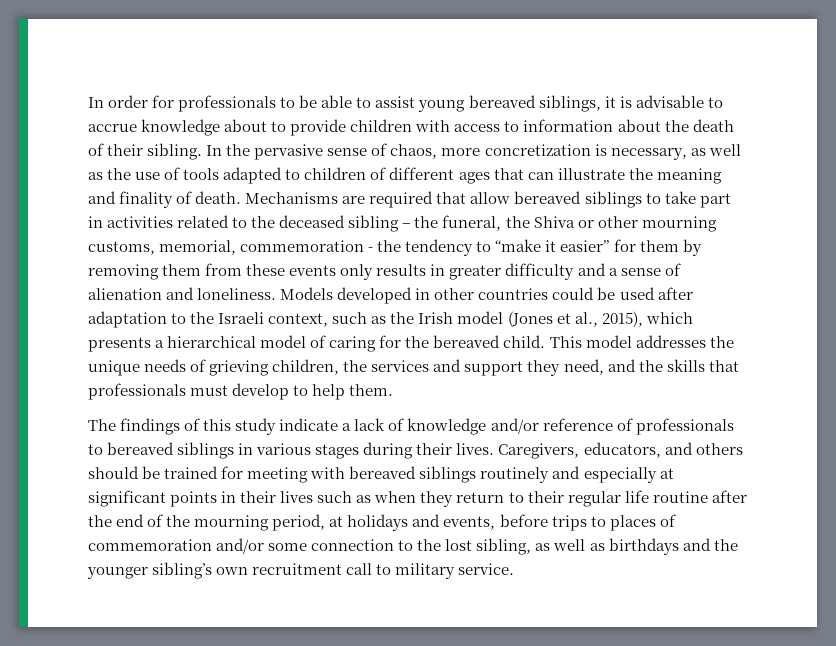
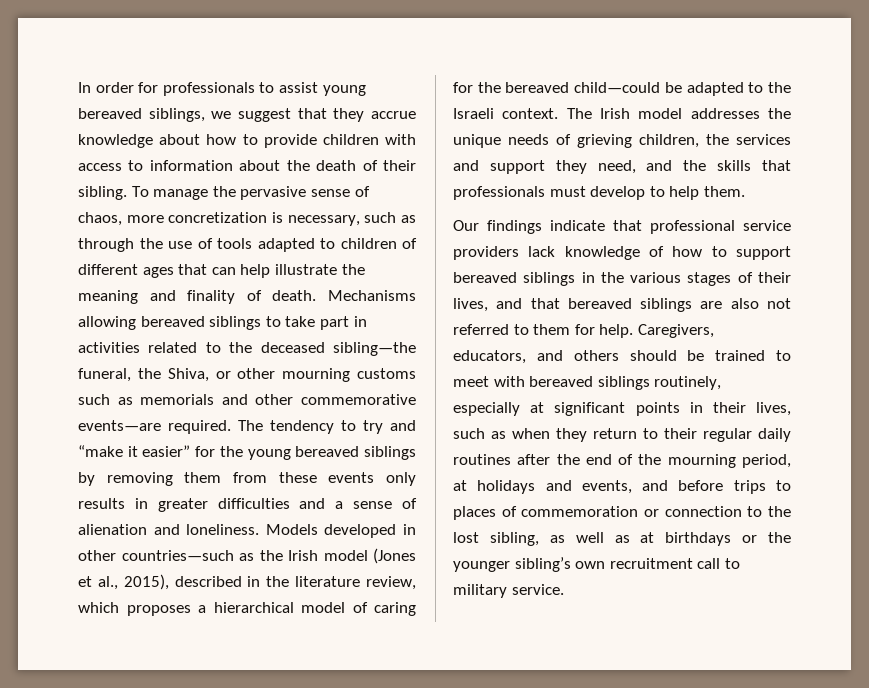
- In order for professionals to be able to assist young bereaved siblings, it is advisable to accrue knowledge about to provide children with access to information about the death of their sibling.
+ In order for professionals to assist young bereaved siblings, we suggest that they accrue knowledge about how to provide children with access to information about the death of their sibling.
- In the pervasive sense of chaos, more concretization is necessary, as well as the use of tools adapted to children of different ages that can illustrate the meaning and finality of death.
+ To manage the pervasive sense of chaos, more concretization is necessary, such as through the use of tools adapted to children of different ages that can help illustrate the meaning and finality of death.
- Mechanisms are required that allow bereaved siblings to take part in activities related to the deceased sibling – the funeral, the Shiva or other mourning customs, memorial, commemoration - the tendency to “make it easier” for them by removing them from these events only results in greater difficulty and a sense of alienation and loneliness.
+ Mechanisms allowing bereaved siblings to take part in activities related to the deceased sibling—the funeral, the Shiva, or other mourning customs such as memorials and other commemorative events—are required. The tendency to try and “make it easier” for the young bereaved siblings by removing them from these events only results in greater difficulties and a sense of alienation and loneliness.
- Models developed in other countries could be used after adaptation to the Israeli context, such as the Irish model (Jones et al., 2015), which presents a hierarchical model of caring for the bereaved child. This model addresses the unique needs of grieving children, the services and support they need, and the skills that professionals must develop to help them.
+ Models developed in other countries—such as the Irish model (Jones et al., 2015), described in the literature review, which proposes a hierarchical model of caring for the bereaved child—could be adapted to the Israeli context. The Irish model addresses the unique needs of grieving children, the services and support they need, and the skills that professionals must develop to help them.
- The findings of this study indicate a lack of knowledge and/or reference of professionals to bereaved siblings in various stages during their lives.
+ Our findings indicate that professional service providers lack knowledge of how to support bereaved siblings in the various stages of their lives, and that bereaved siblings are also not referred to them for help.
- Caregivers, educators, and others should be trained for meeting with bereaved siblings routinely and especially at significant points in their lives such as when they return to their regular life routine after the end of the mourning period, at holidays and events, before trips to places of commemoration and/or some connection to the lost sibling, as well as birthdays and the younger sibling’s own recruitment call to military service.
+ Caregivers, educators, and others should be trained to meet with bereaved siblings routinely, especially at significant points in their lives, such as when they return to their regular daily routines after the end of the mourning period, at holidays and events, and before trips to places of commemoration or connection to the lost sibling, as well as at birthdays or the younger sibling’s own recruitment call to military service.

